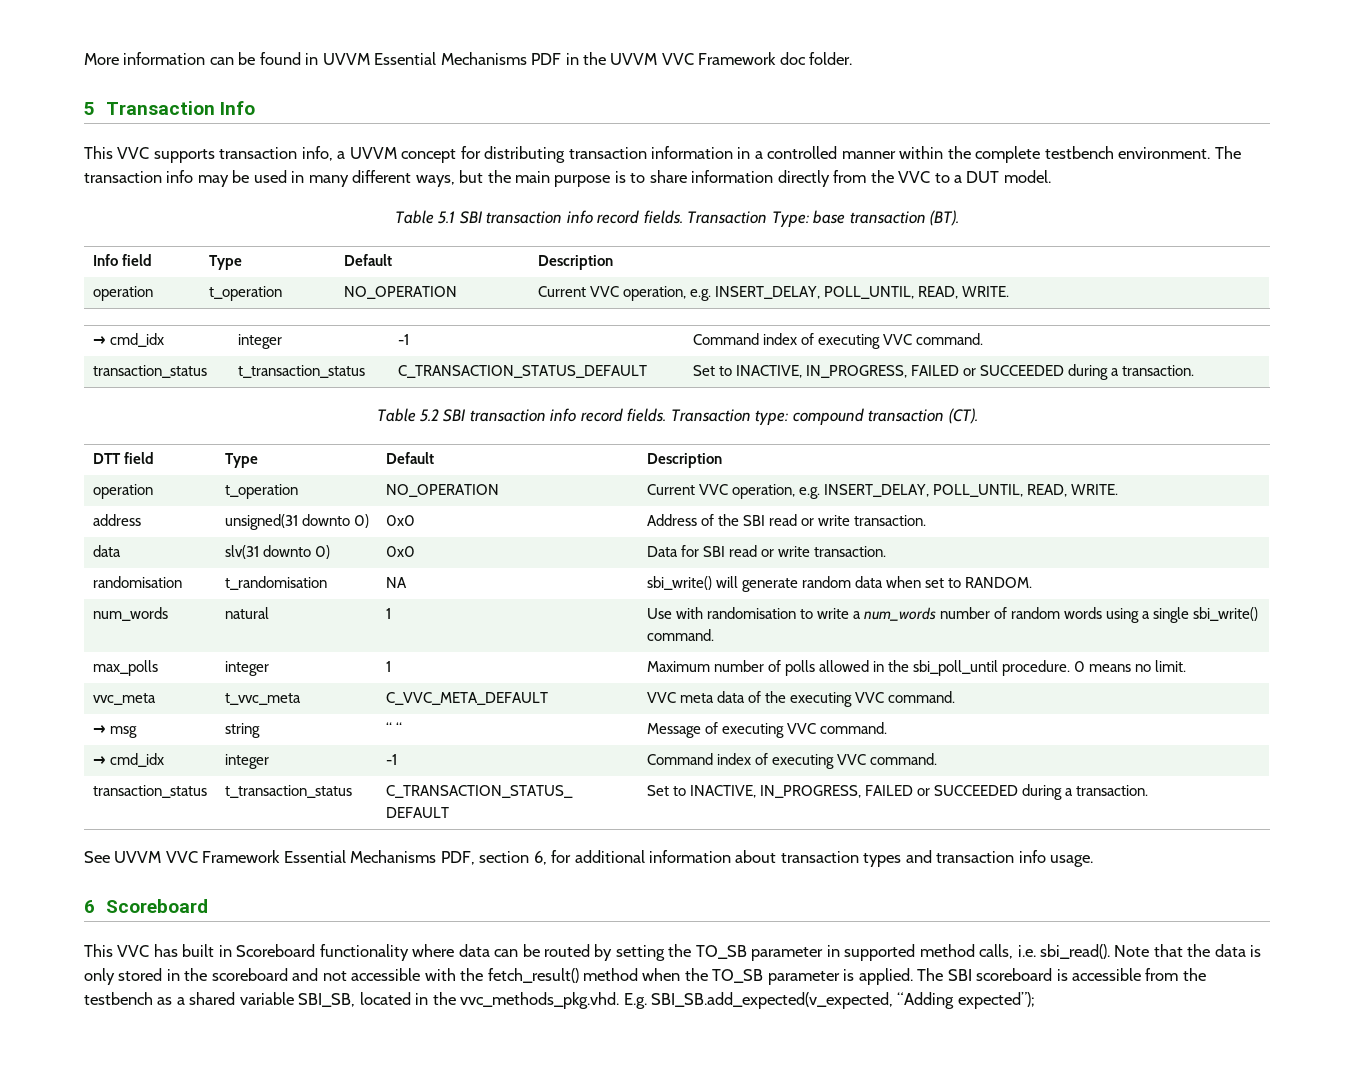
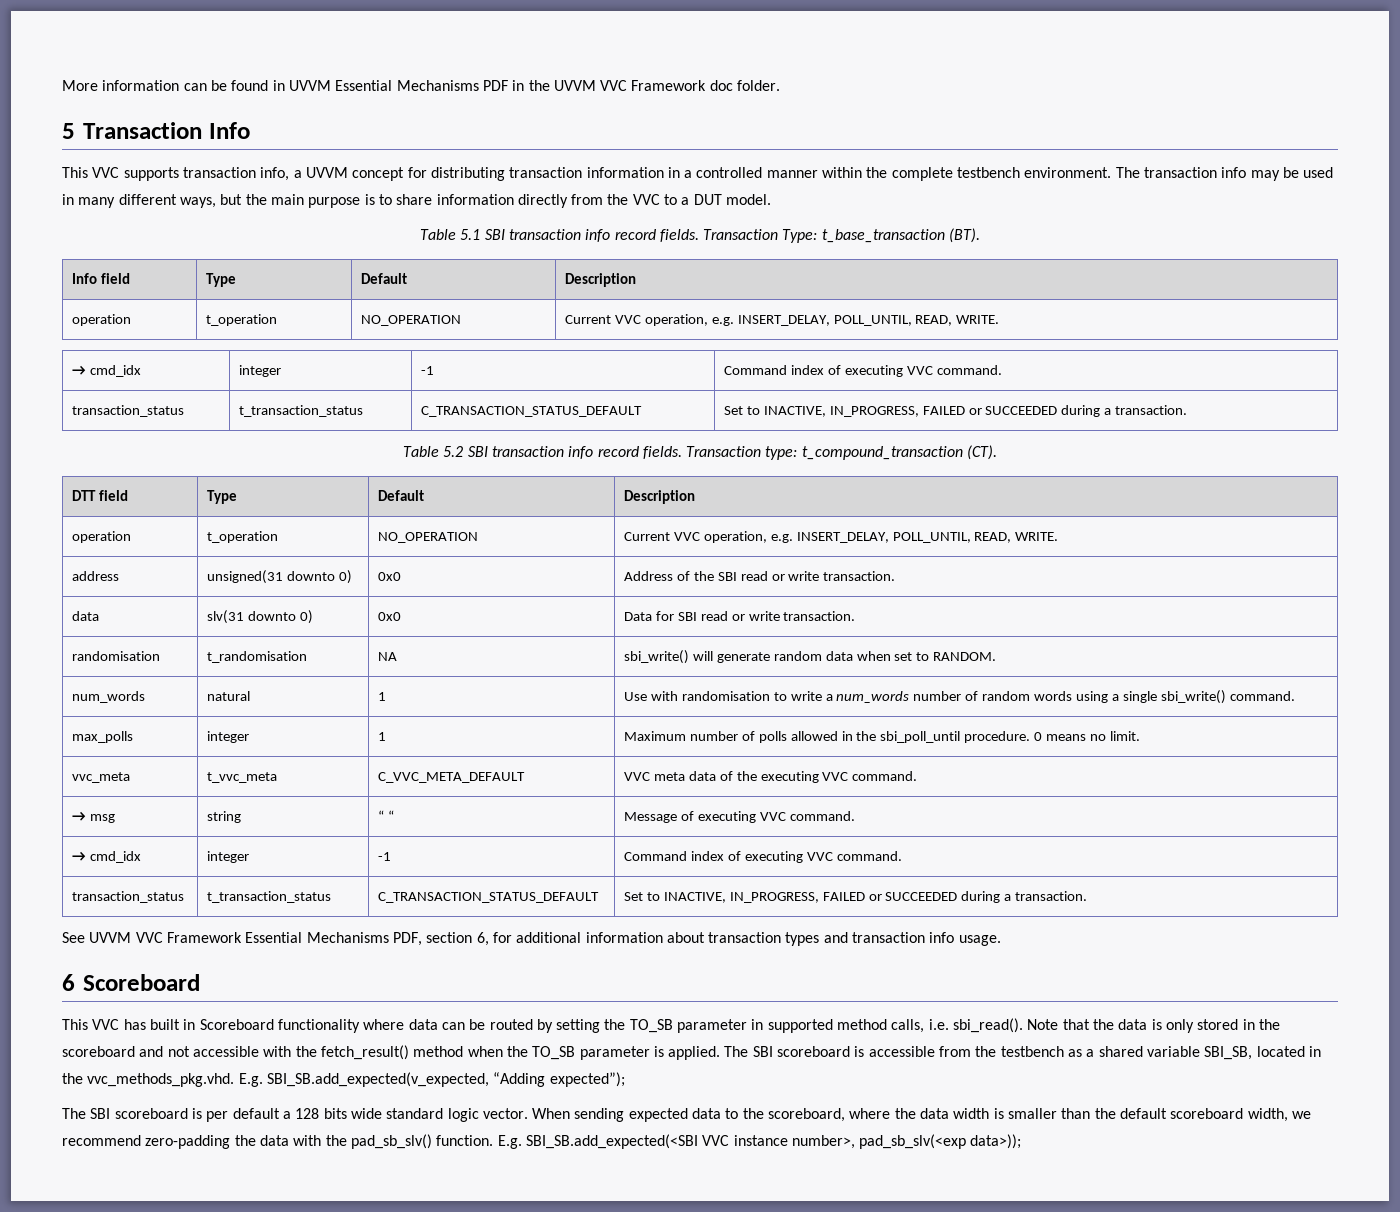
- Transaction Type: base transaction (BT).
+ Transaction Type: t_base_transaction (BT).
- Transaction type: compound transaction (CT).
+ Transaction type: t_compound_transaction (CT).
+ The SBI scoreboard is per default a 128 bits wide standard logic vector. When sending expected data to the scoreboard, where the data width is smaller than the default scoreboard width, we recommend zero-padding the data with the pad_sb_slv() function. E.g. SBI_SB.add_expected(<SBI VVC instance number>, pad_sb_slv(<exp data>));

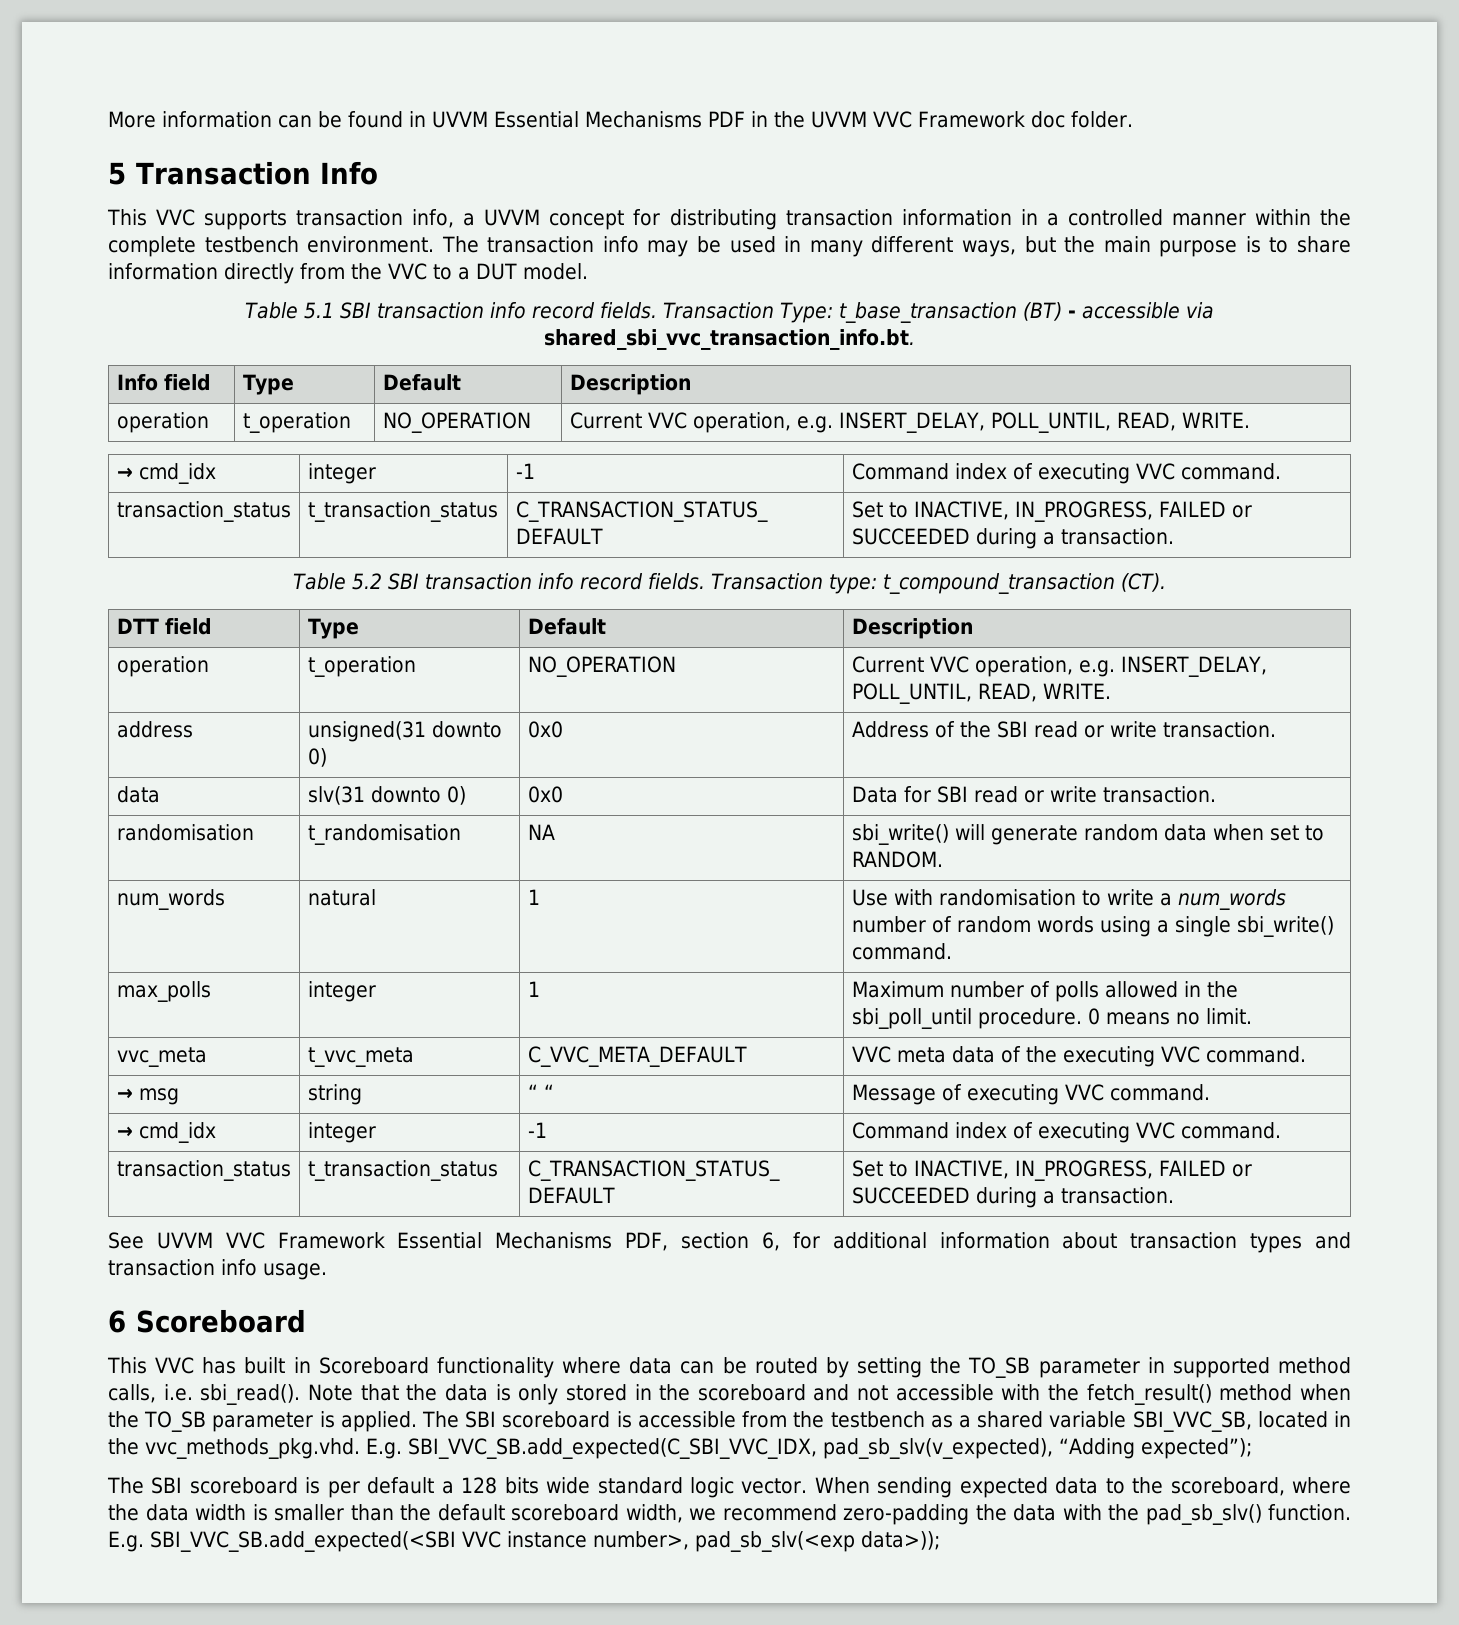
- Transaction Type: t_base_transaction (BT).
+ Transaction Type: t_base_transaction (BT) - accessible via shared_sbi_vvc_transaction_info.bt.
- The SBI scoreboard is accessible from the testbench as a shared variable SBI_SB, located in the vvc_methods_pkg.vhd. E.g. SBI_SB.add_expected(v_expected, “Adding expected”);
+ The SBI scoreboard is accessible from the testbench as a shared variable SBI_VVC_SB, located in the vvc_methods_pkg.vhd. E.g. SBI_VVC_SB.add_expected(C_SBI_VVC_IDX, pad_sb_slv(v_expected), “Adding expected”);
- E.g. SBI_SB.add_expected(<SBI VVC instance number>, pad_sb_slv(<exp data>));
+ E.g. SBI_VVC_SB.add_expected(<SBI VVC instance number>, pad_sb_slv(<exp data>));

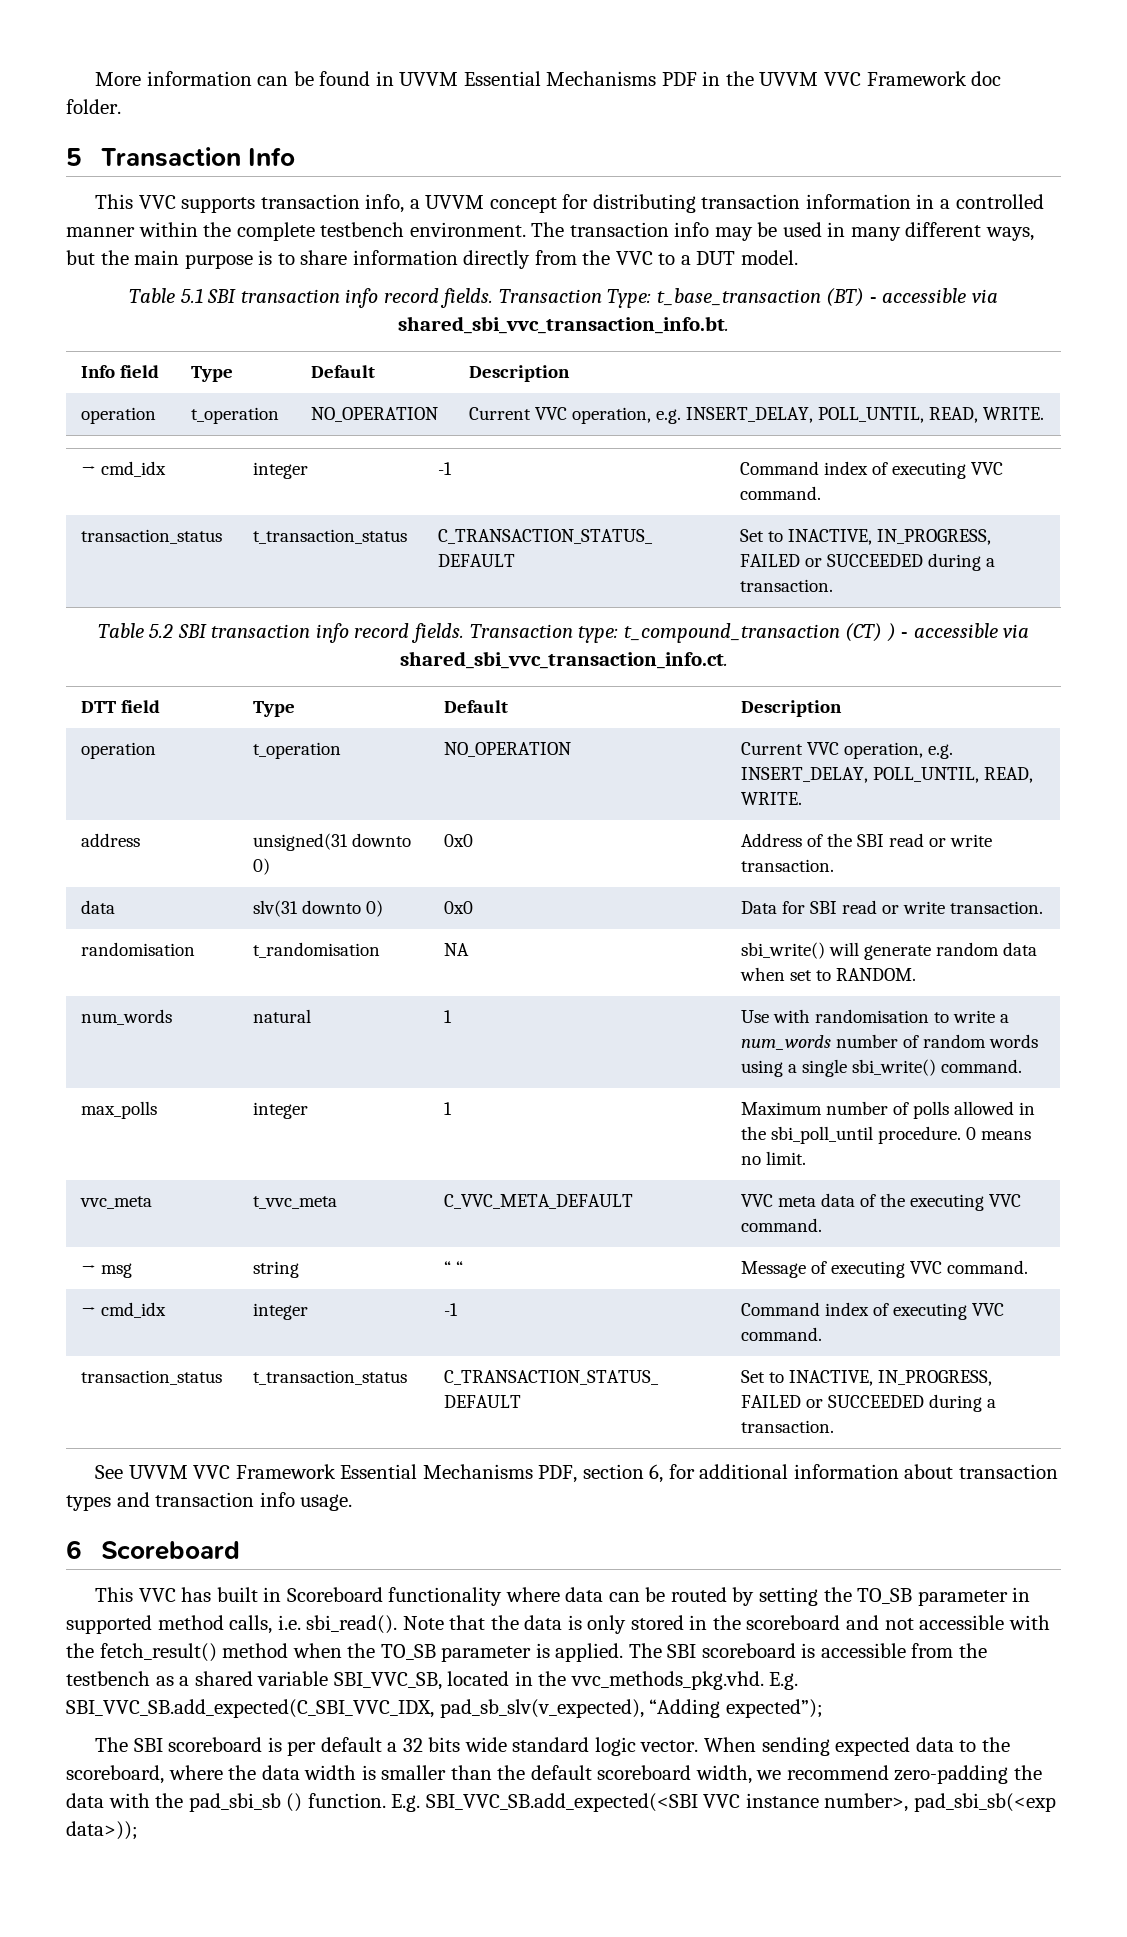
- Transaction type: t_compound_transaction (CT).
+ Transaction type: t_compound_transaction (CT) ) - accessible via shared_sbi_vvc_transaction_info.ct.
- The SBI scoreboard is per default a 128 bits wide standard logic vector.
+ The SBI scoreboard is per default a 32 bits wide standard logic vector.
- When sending expected data to the scoreboard, where the data width is smaller than the default scoreboard width, we recommend zero-padding the data with the pad_sb_slv() function.
+ When sending expected data to the scoreboard, where the data width is smaller than the default scoreboard width, we recommend zero-padding the data with the pad_sbi_sb () function.
- E.g. SBI_VVC_SB.add_expected(<SBI VVC instance number>, pad_sb_slv(<exp data>));
+ E.g. SBI_VVC_SB.add_expected(<SBI VVC instance number>, pad_sbi_sb(<exp data>));

